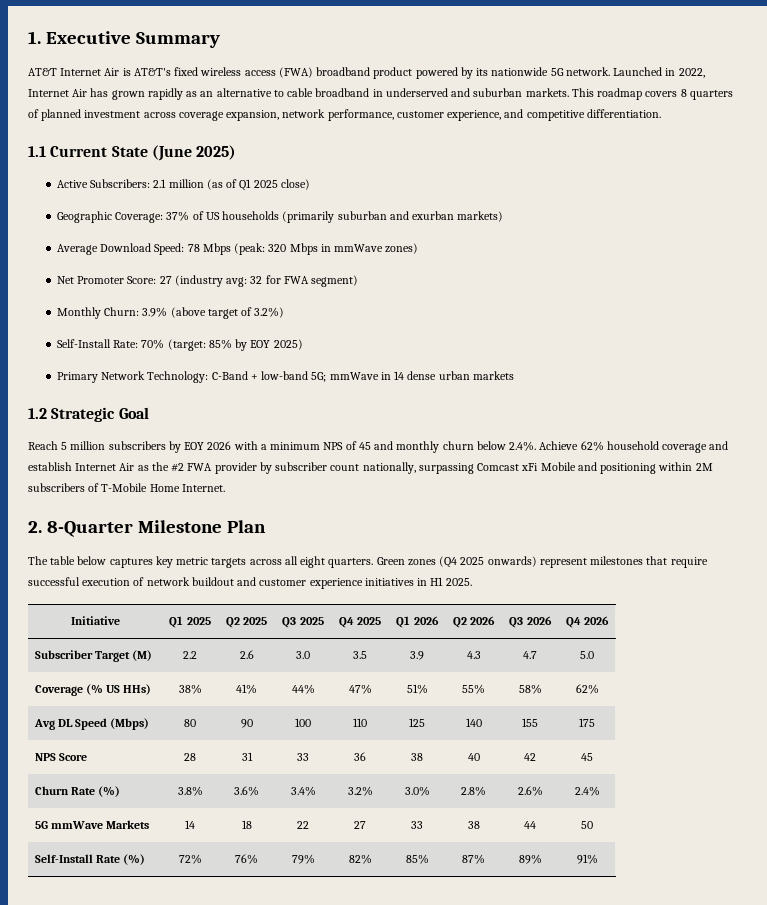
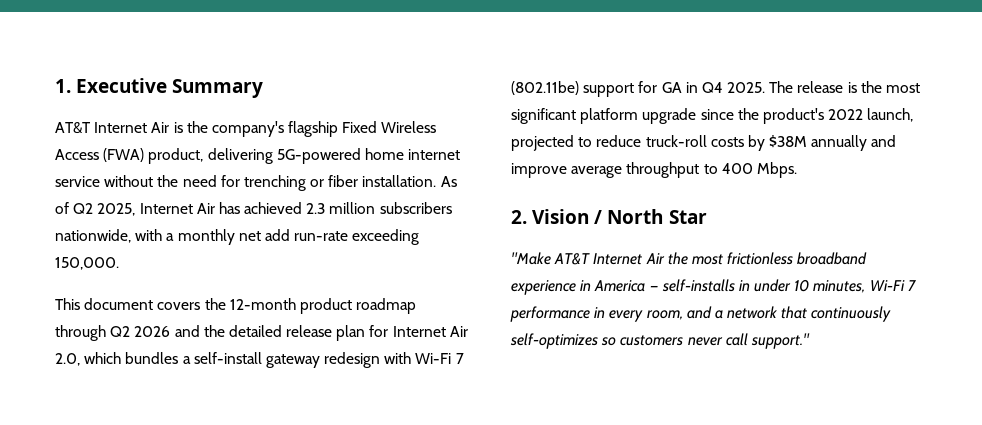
- AT&T Internet Air is AT&T's fixed wireless access (FWA) broadband product powered by its nationwide 5G network. Launched in 2022, Internet Air has grown rapidly as an alternative to cable broadband in underserved and suburban markets. This roadmap covers 8 quarters of planned investment across coverage expansion, network performance, customer experience, and competitive differentiation.
- 1.1 Current State (June 2025)
- Active Subscribers: 2.1 million (as of Q1 2025 close)
- Geographic Coverage: 37% of US households (primarily suburban and exurban markets)
- Average Download Speed: 78 Mbps (peak: 320 Mbps in mmWave zones)
- Net Promoter Score: 27 (industry avg: 32 for FWA segment)
- Monthly Churn: 3.9% (above target of 3.2%)
- Self-Install Rate: 70% (target: 85% by EOY 2025)
- Primary Network Technology: C-Band + low-band 5G; mmWave in 14 dense urban markets
- 1.2 Strategic Goal
- Reach 5 million subscribers by EOY 2026 with a minimum NPS of 45 and monthly churn below 2.4%. Achieve 62% household coverage and establish Internet Air as the #2 FWA provider by subscriber count nationally, surpassing Comcast xFi Mobile and positioning within 2M subscribers of T-Mobile Home Internet.
- 2. 8-Quarter Milestone Plan
- The table below captures key metric targets across all eight quarters. Green zones (Q4 2025 onwards) represent milestones that require successful execution of network buildout and customer experience initiatives in H1 2025.
- Initiative | Q1 2025 | Q2 2025 | Q3 2025 | Q4 2025 | Q1 2026 | Q2 2026 | Q3 2026 | Q4 2026
- Subscriber Target (M) | 2.2 | 2.6 | 3.0 | 3.5 | 3.9 | 4.3 | 4.7 | 5.0
- Coverage (% US HHs) | 38% | 41% | 44% | 47% | 51% | 55% | 58% | 62%
- Avg DL Speed (Mbps) | 80 | 90 | 100 | 110 | 125 | 140 | 155 | 175
- NPS Score | 28 | 31 | 33 | 36 | 38 | 40 | 42 | 45
- Churn Rate (%) | 3.8% | 3.6% | 3.4% | 3.2% | 3.0% | 2.8% | 2.6% | 2.4%
- 5G mmWave Markets | 14 | 18 | 22 | 27 | 33 | 38 | 44 | 50
- Self-Install Rate (%) | 72% | 76% | 79% | 82% | 85% | 87% | 89% | 91%
+ AT&T Internet Air is the company's flagship Fixed Wireless Access (FWA) product, delivering 5G-powered home internet service without the need for trenching or fiber installation. As of Q2 2025, Internet Air has achieved 2.3 million subscribers nationwide, with a monthly net add run-rate exceeding 150,000.
+ This document covers the 12-month product roadmap through Q2 2026 and the detailed release plan for Internet Air 2.0, which bundles a self-install gateway redesign with Wi-Fi 7 (802.11be) support for GA in Q4 2025. The release is the most significant platform upgrade since the product's 2022 launch, projected to reduce truck-roll costs by $38M annually and improve average throughput to 400 Mbps.
+ 2. Vision / North Star
+ "Make AT&T Internet Air the most frictionless broadband experience in America — self-installs in under 10 minutes, Wi-Fi 7 performance in every room, and a network that continuously self-optimizes so customers never call support."

